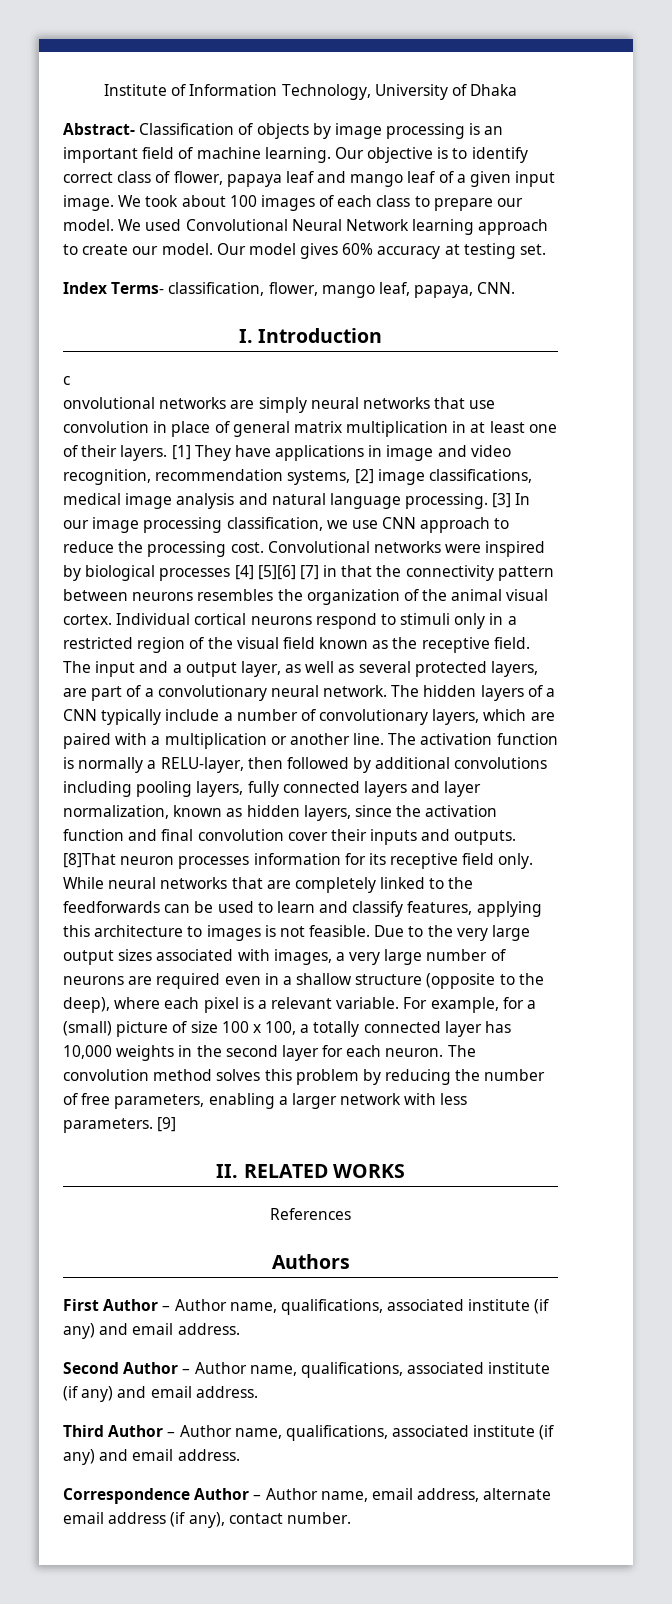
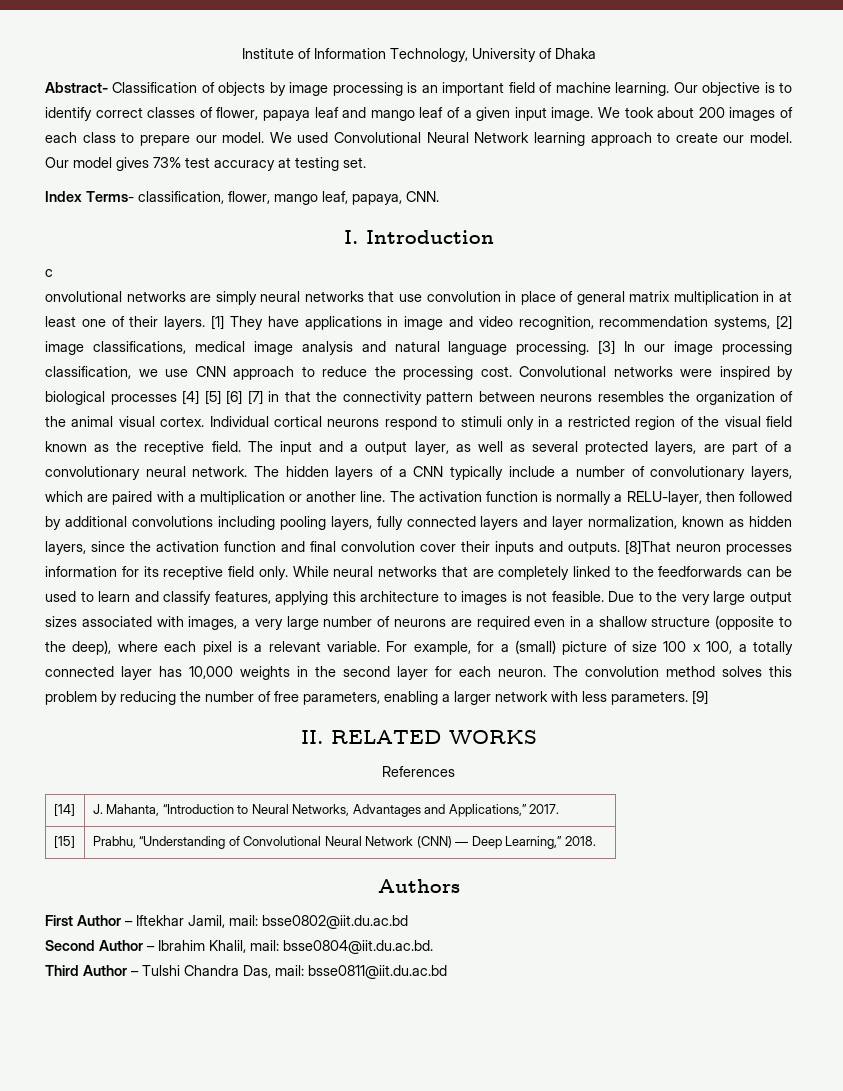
- Our objective is to identify correct class of flower, papaya leaf and mango leaf of a given input image.
+ Our objective is to identify correct classes of flower, papaya leaf and mango leaf of a given input image.
- We took about 100 images of each class to prepare our model.
+ We took about 200 images of each class to prepare our model.
- Our model gives 60% accuracy at testing set.
+ Our model gives 73% test accuracy at testing set.
- Convolutional networks were inspired by biological processes [4] [5][6] [7] in that the connectivity pattern between neurons resembles the organization of the animal visual cortex.
+ Convolutional networks were inspired by biological processes [4] [5] [6] [7] in that the connectivity pattern between neurons resembles the organization of the animal visual cortex.
+ [14] | J. Mahanta, “Introduction to Neural Networks, Advantages and Applications,” 2017.
+ [15] | Prabhu, “Understanding of Convolutional Neural Network (CNN) — Deep Learning,” 2018.
  Authors
- First Author – Author name, qualifications, associated institute (if any) and email address.
- Second Author – Author name, qualifications, associated institute (if any) and email address.
- Third Author – Author name, qualifications, associated institute (if any) and email address.
- Correspondence Author – Author name, email address, alternate email address (if any), contact number.
+ First Author – Iftekhar Jamil, mail: bsse0802@iit.du.ac.bd
+ Second Author – Ibrahim Khalil, mail: bsse0804@iit.du.ac.bd.
+ Third Author – Tulshi Chandra Das, mail: bsse0811@iit.du.ac.bd

